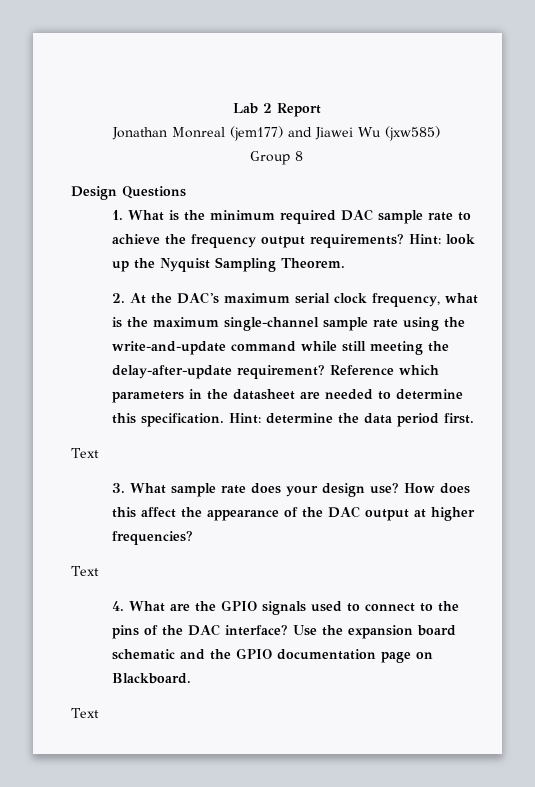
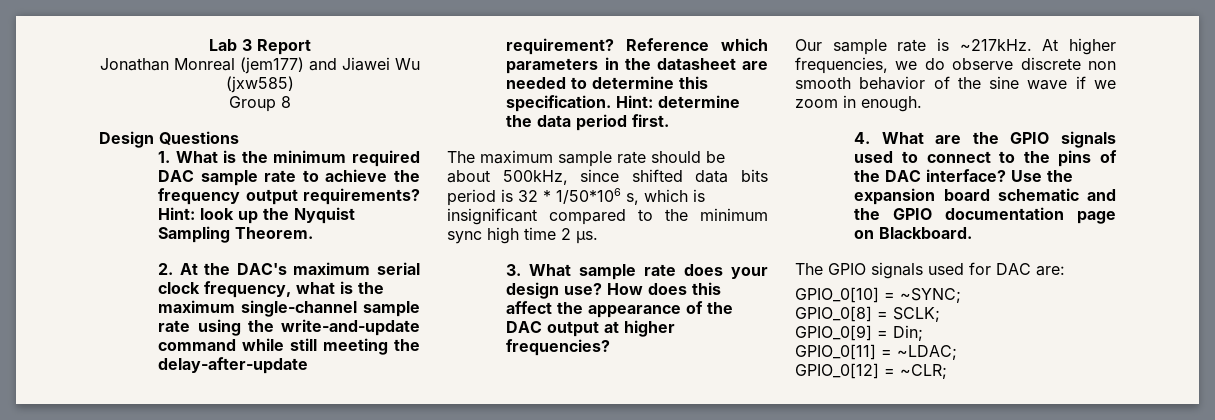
- Lab 2 Report
+ Lab 3 Report
  Hint: determine the data period first.
- Text
+ The maximum sample rate should be about 500kHz, since shifted data bits period is 32 * 1/50*106 s, which is insignificant compared to the minimum sync high time 2 µs.
  How does this affect the appearance of the DAC output at higher frequencies?
- Text
+ Our sample rate is ~217kHz. At higher frequencies, we do observe discrete non smooth behavior of the sine wave if we zoom in enough.
  Use the expansion board schematic and the GPIO documentation page on Blackboard.
- Text
+ The GPIO signals used for DAC are:
+ GPIO_0[10] = ~SYNC;
+ GPIO_0[8] = SCLK;
+ GPIO_0[9] = Din;
+ GPIO_0[11] = ~LDAC;
+ GPIO_0[12] = ~CLR;

